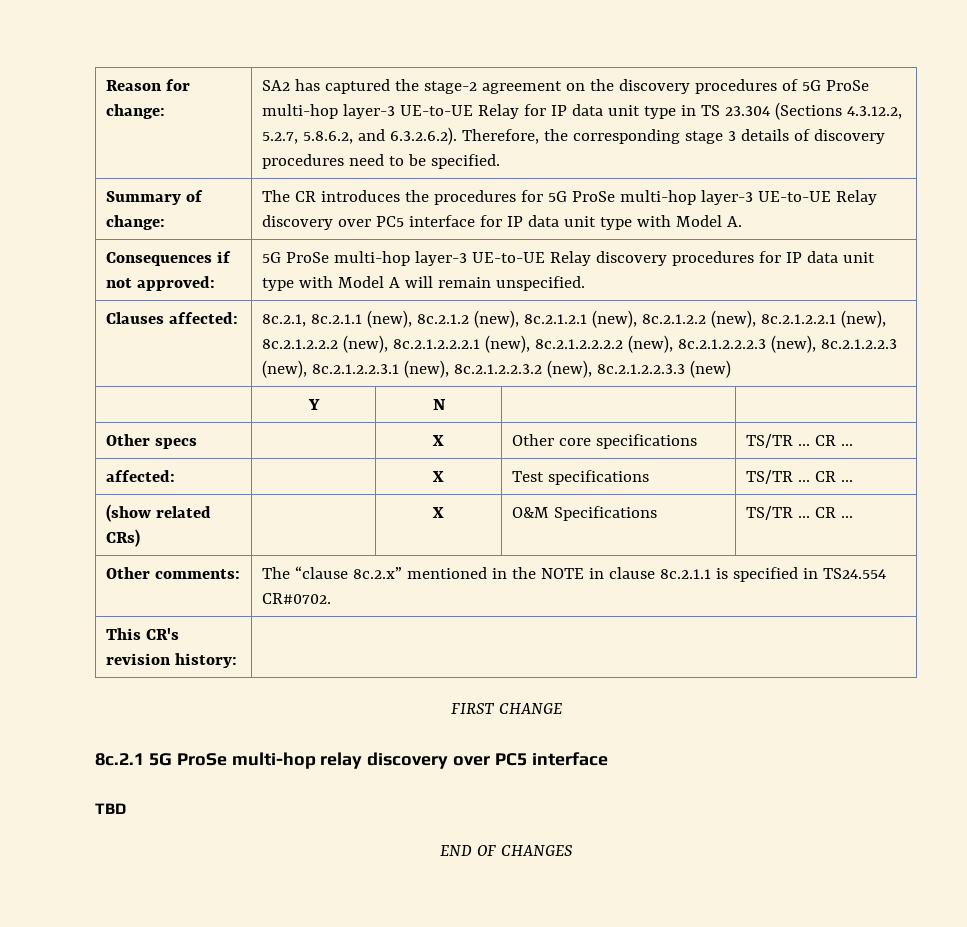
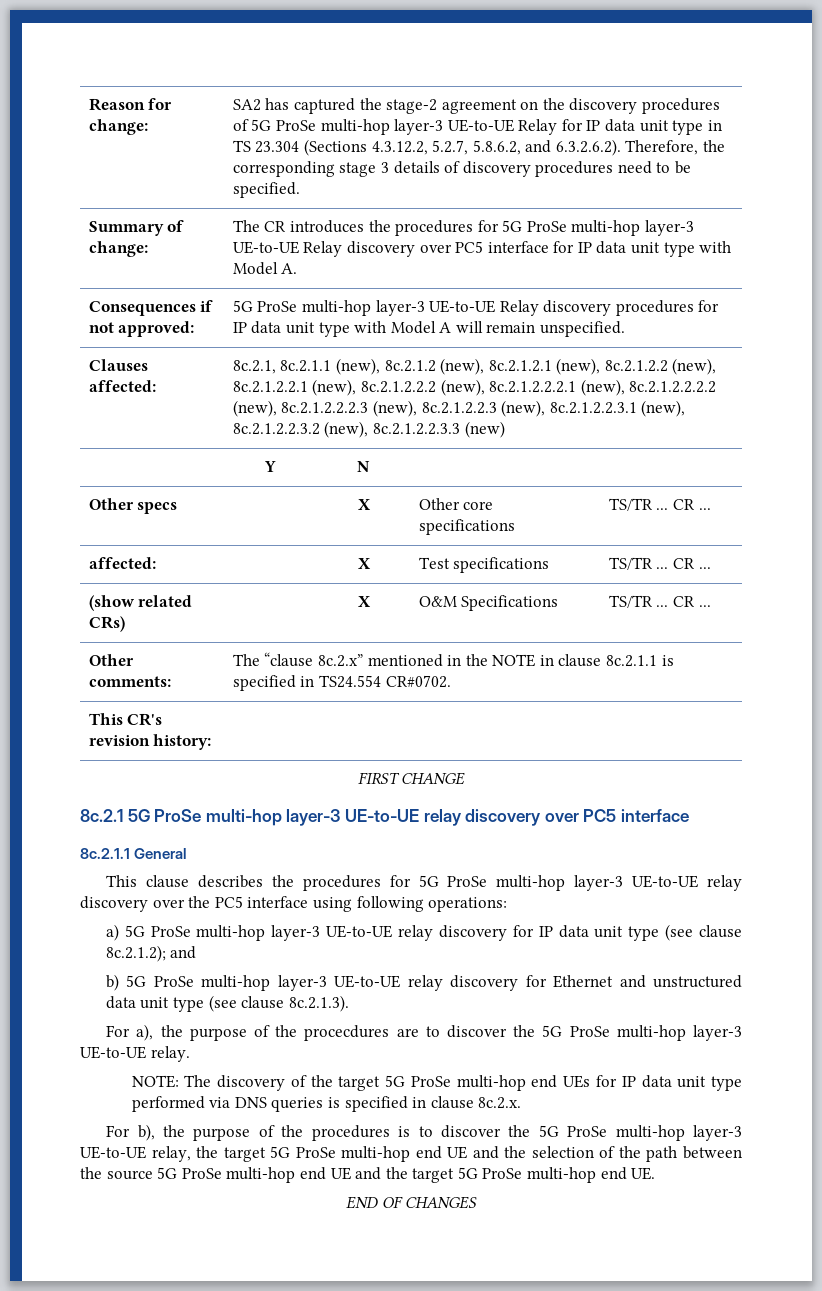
- 8c.2.1 5G ProSe multi-hop relay discovery over PC5 interface
+ 8c.2.1 5G ProSe multi-hop layer-3 UE-to-UE relay discovery over PC5 interface
- TBD
+ 8c.2.1.1 General
+ This clause describes the procedures for 5G ProSe multi-hop layer-3 UE-to-UE relay discovery over the PC5 interface using following operations:
+ a) 5G ProSe multi-hop layer-3 UE-to-UE relay discovery for IP data unit type (see clause 8c.2.1.2); and
+ b) 5G ProSe multi-hop layer-3 UE-to-UE relay discovery for Ethernet and unstructured data unit type (see clause 8c.2.1.3).
+ For a), the purpose of the procecdures are to discover the 5G ProSe multi-hop layer-3 UE-to-UE relay.
+ NOTE: The discovery of the target 5G ProSe multi-hop end UEs for IP data unit type performed via DNS queries is specified in clause 8c.2.x.
+ For b), the purpose of the procedures is to discover the 5G ProSe multi-hop layer-3 UE-to-UE relay, the target 5G ProSe multi-hop end UE and the selection of the path between the source 5G ProSe multi-hop end UE and the target 5G ProSe multi-hop end UE.

